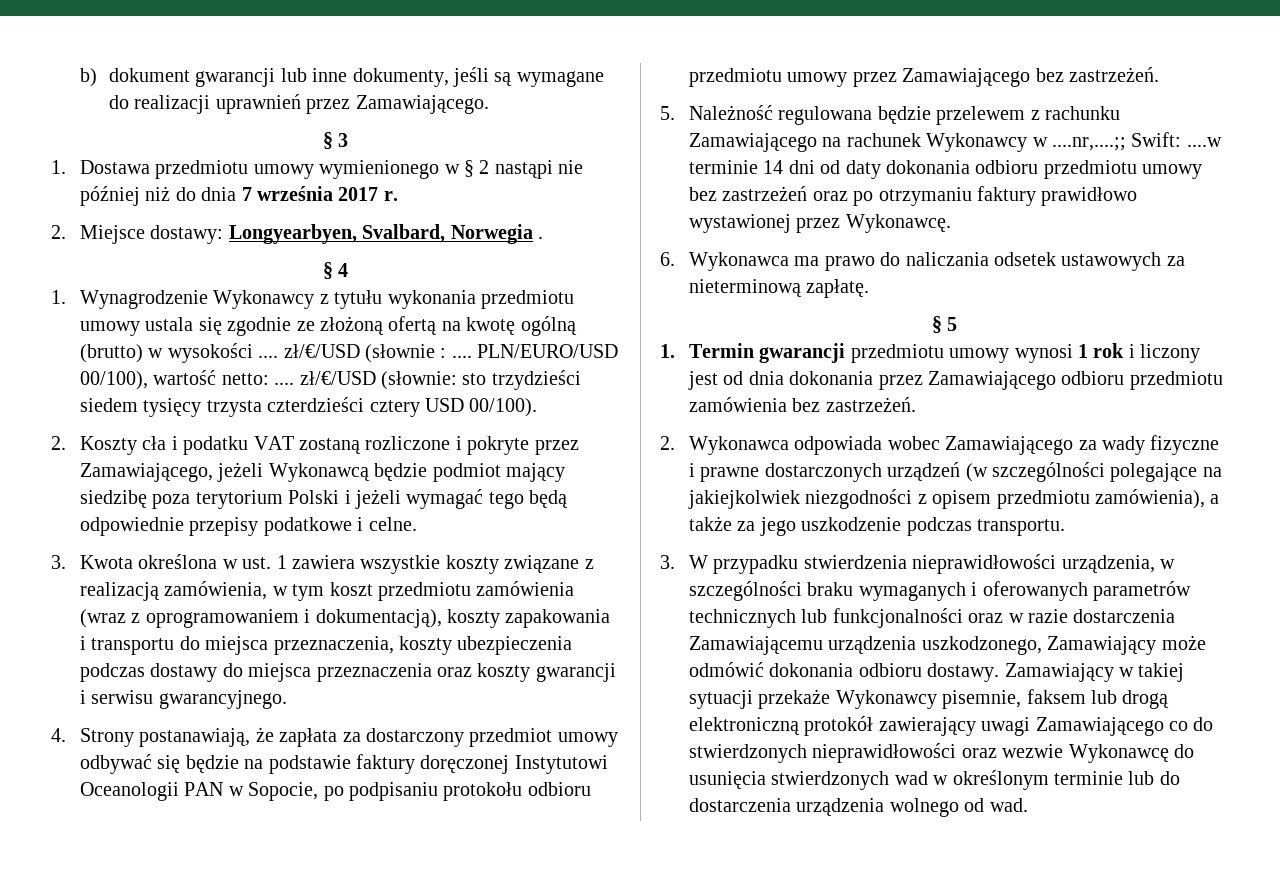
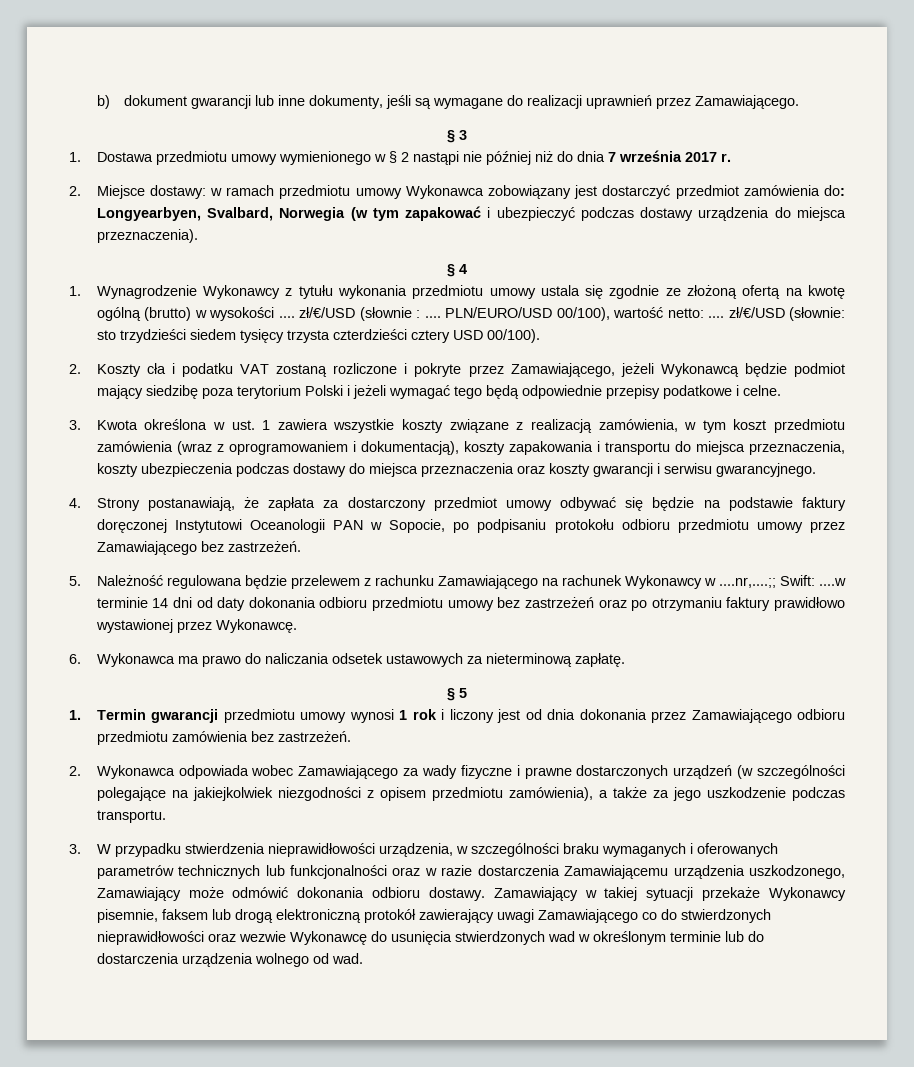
- 2. Miejsce dostawy: Longyearbyen, Svalbard, Norwegia .
+ 2. Miejsce dostawy: w ramach przedmiotu umowy Wykonawca zobowiązany jest dostarczyć przedmiot zamówienia do: Longyearbyen, Svalbard, Norwegia (w tym zapakować i ubezpieczyć podczas dostawy urządzenia do miejsca przeznaczenia).

